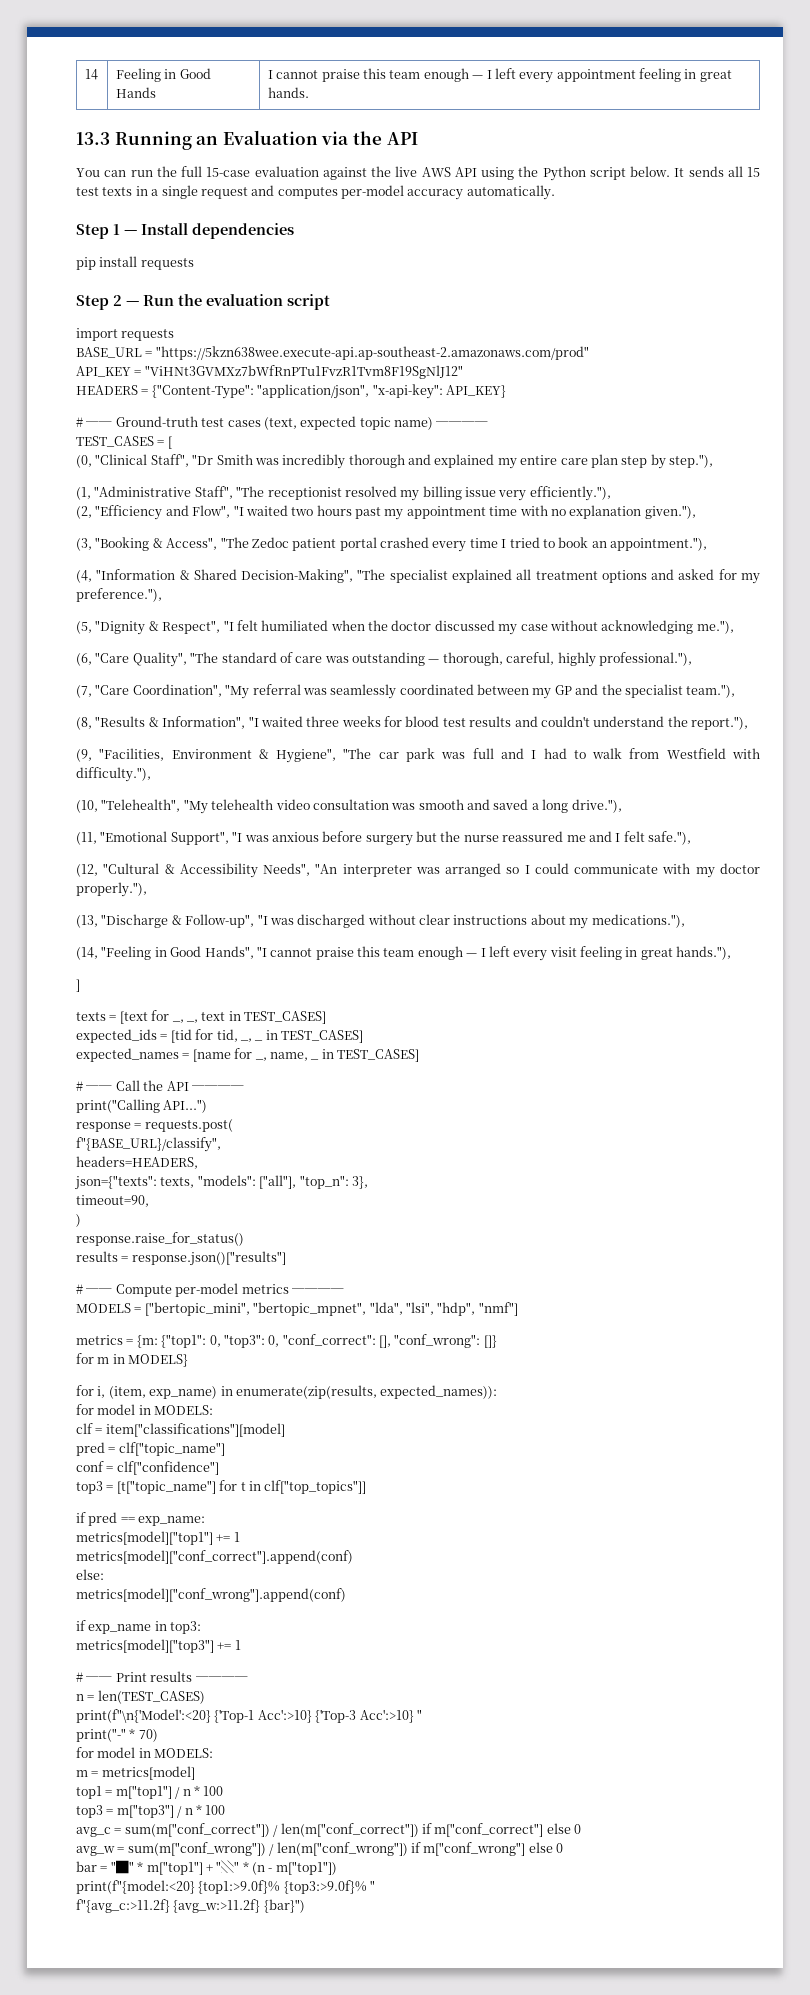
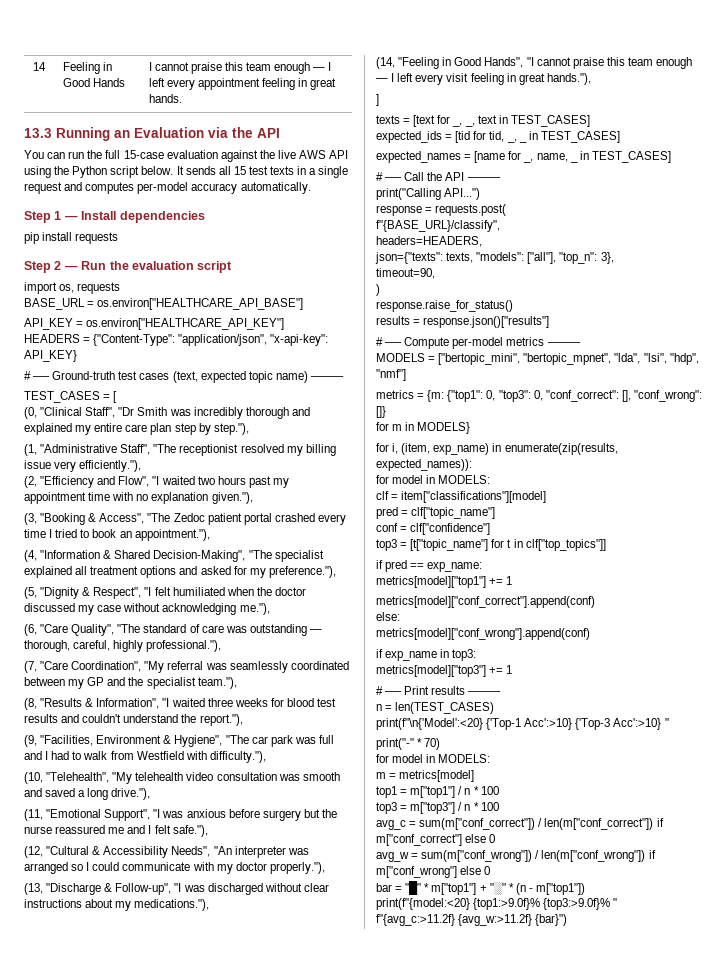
- import requests
+ import os, requests
- BASE_URL = "https://5kzn638wee.execute-api.ap-southeast-2.amazonaws.com/prod"
+ BASE_URL = os.environ["HEALTHCARE_API_BASE"]
- API_KEY = "ViHNt3GVMXz7bWfRnPTu1FvzR1Tvm8F19SgNlJ12"
+ API_KEY = os.environ["HEALTHCARE_API_KEY"]

